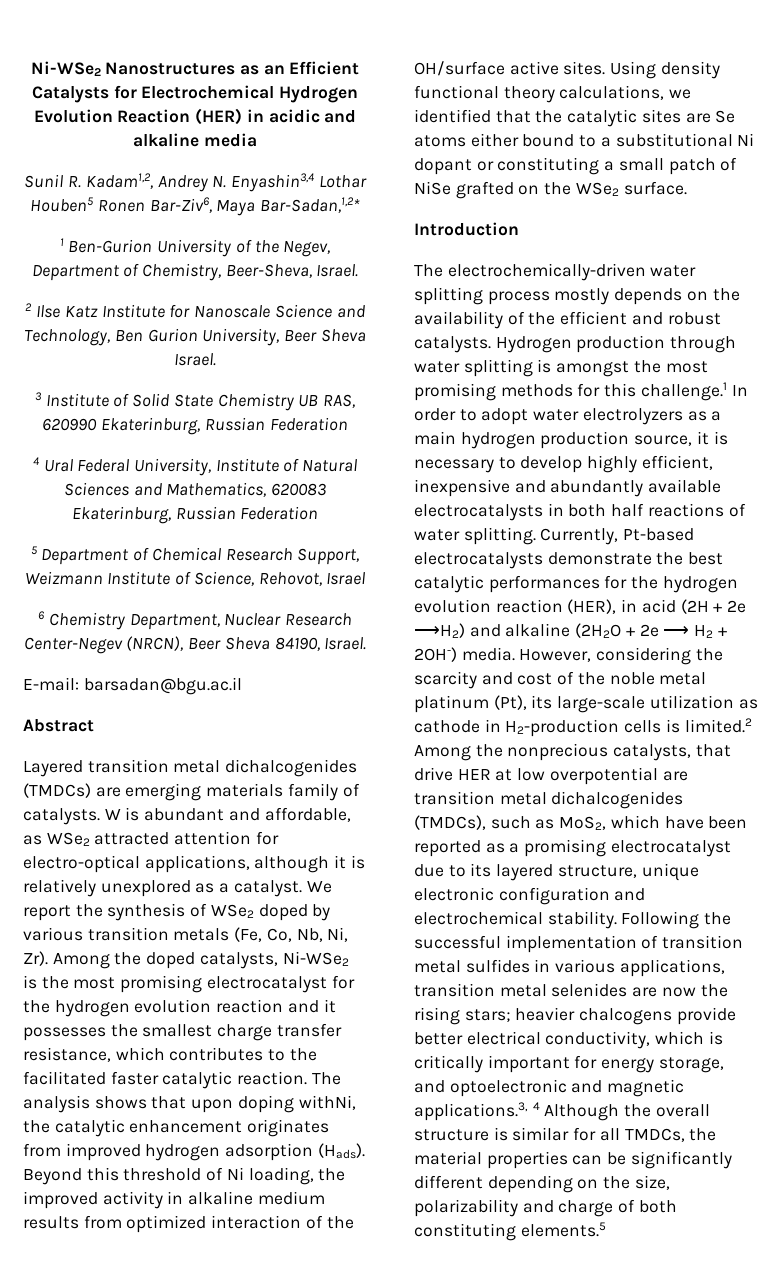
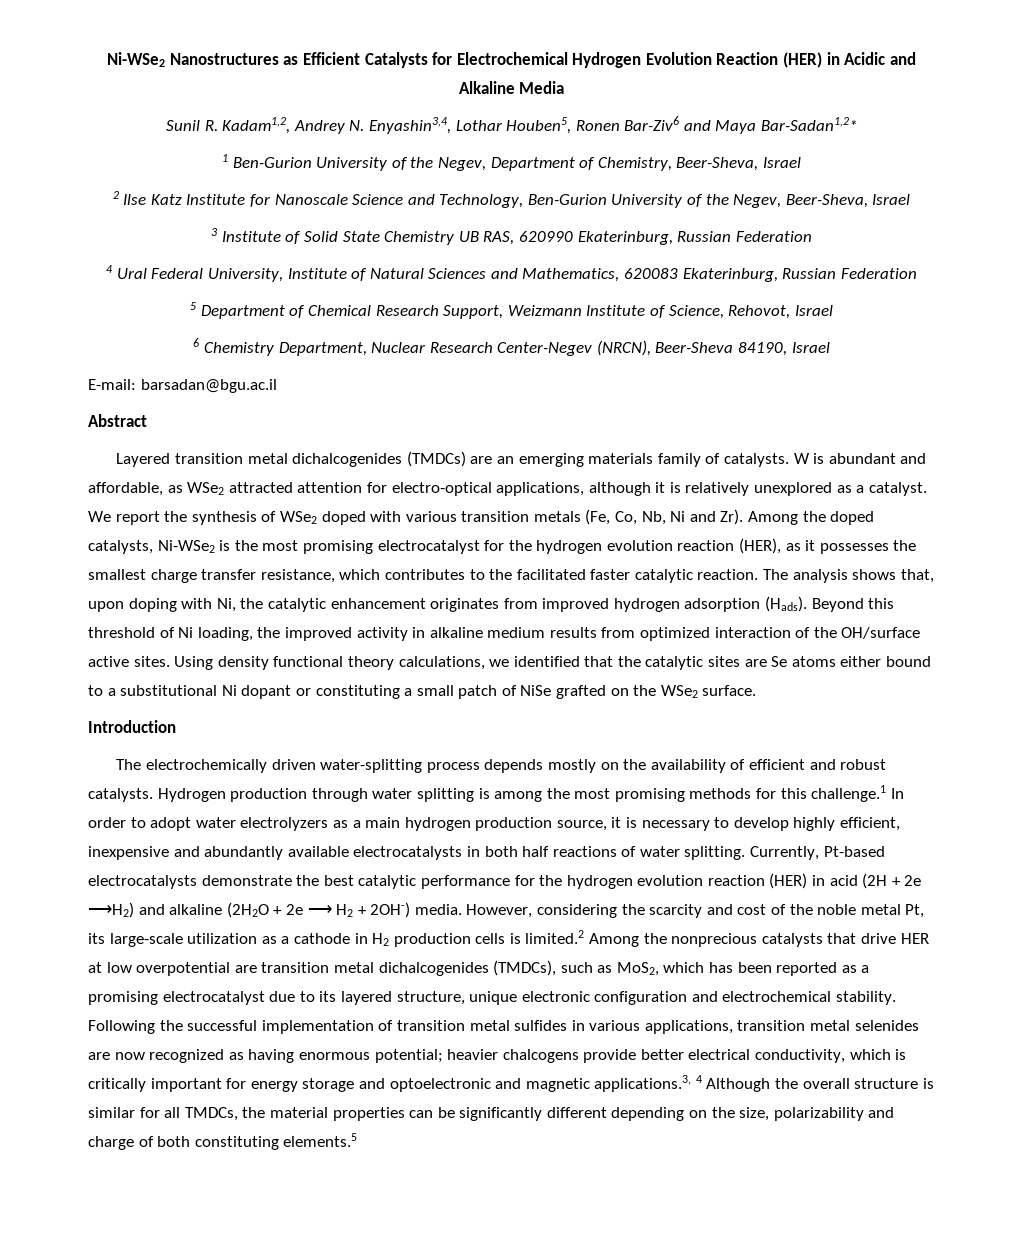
- Ni-WSe2 Nanostructures as an Efficient Catalysts for Electrochemical Hydrogen Evolution Reaction (HER) in acidic and alkaline media
+ Ni-WSe2 Nanostructures as Efficient Catalysts for Electrochemical Hydrogen Evolution Reaction (HER) in Acidic and Alkaline Media
- Sunil R. Kadam1,2, Andrey N. Enyashin3,4 Lothar Houben5 Ronen Bar-Ziv6, Maya Bar-Sadan,1,2*
+ Sunil R. Kadam1,2, Andrey N. Enyashin3,4, Lothar Houben5, Ronen Bar-Ziv6 and Maya Bar-Sadan1,2*
- 1 Ben-Gurion University of the Negev, Department of Chemistry, Beer-Sheva, Israel.
+ 1 Ben-Gurion University of the Negev, Department of Chemistry, Beer-Sheva, Israel
- 2 Ilse Katz Institute for Nanoscale Science and Technology, Ben Gurion University, Beer Sheva Israel.
+ 2 Ilse Katz Institute for Nanoscale Science and Technology, Ben-Gurion University of the Negev, Beer-Sheva, Israel
- 6 Chemistry Department, Nuclear Research Center-Negev (NRCN), Beer Sheva 84190, Israel.
+ 6 Chemistry Department, Nuclear Research Center-Negev (NRCN), Beer-Sheva 84190, Israel
- Layered transition metal dichalcogenides (TMDCs) are emerging materials family of catalysts.
+ Layered transition metal dichalcogenides (TMDCs) are an emerging materials family of catalysts.
- We report the synthesis of WSe2 doped by various transition metals (Fe, Co, Nb, Ni, Zr). Among the doped catalysts, Ni-WSe2 is the most promising electrocatalyst for the hydrogen evolution reaction and it possesses the smallest charge transfer resistance, which contributes to the facilitated faster catalytic reaction.
+ We report the synthesis of WSe2 doped with various transition metals (Fe, Co, Nb, Ni and Zr). Among the doped catalysts, Ni-WSe2 is the most promising electrocatalyst for the hydrogen evolution reaction (HER), as it possesses the smallest charge transfer resistance, which contributes to the facilitated faster catalytic reaction.
- The analysis shows that upon doping withNi, the catalytic enhancement originates from improved hydrogen adsorption (Hads).
+ The analysis shows that, upon doping with Ni, the catalytic enhancement originates from improved hydrogen adsorption (Hads).
- The electrochemically-driven water splitting process mostly depends on the availability of the efficient and robust catalysts.
+ The electrochemically driven water-splitting process depends mostly on the availability of efficient and robust catalysts.
- Hydrogen production through water splitting is amongst the most promising methods for this challenge.1 In order to adopt water electrolyzers as a main hydrogen production source, it is necessary to develop highly efficient, inexpensive and abundantly available electrocatalysts in both half reactions of water splitting.
+ Hydrogen production through water splitting is among the most promising methods for this challenge.1 In order to adopt water electrolyzers as a main hydrogen production source, it is necessary to develop highly efficient, inexpensive and abundantly available electrocatalysts in both half reactions of water splitting.
- Currently, Pt-based electrocatalysts demonstrate the best catalytic performances for the hydrogen evolution reaction (HER), in acid (2H + 2e ⟶H2) and alkaline (2H2O + 2e ⟶ H2 + 2OH-) media.
+ Currently, Pt-based electrocatalysts demonstrate the best catalytic performance for the hydrogen evolution reaction (HER) in acid (2H + 2e ⟶H2) and alkaline (2H2O + 2e ⟶ H2 + 2OH-) media.
- However, considering the scarcity and cost of the noble metal platinum (Pt), its large-scale utilization as cathode in H2-production cells is limited.2 Among the nonprecious catalysts, that drive HER at low overpotential are transition metal dichalcogenides (TMDCs), such as MoS2, which have been reported as a promising electrocatalyst due to its layered structure, unique electronic configuration and electrochemical stability.
+ However, considering the scarcity and cost of the noble metal Pt, its large-scale utilization as a cathode in H2 production cells is limited.2 Among the nonprecious catalysts that drive HER at low overpotential are transition metal dichalcogenides (TMDCs), such as MoS2, which has been reported as a promising electrocatalyst due to its layered structure, unique electronic configuration and electrochemical stability.
- Following the successful implementation of transition metal sulfides in various applications, transition metal selenides are now the rising stars;
+ Following the successful implementation of transition metal sulfides in various applications, transition metal selenides are now recognized as having enormous potential;
- heavier chalcogens provide better electrical conductivity, which is critically important for energy storage, and optoelectronic and magnetic applications.3, 4 Although the overall structure is similar for all TMDCs, the material properties can be significantly different depending on the size, polarizability and charge of both constituting elements.5
+ heavier chalcogens provide better electrical conductivity, which is critically important for energy storage and optoelectronic and magnetic applications.3, 4 Although the overall structure is similar for all TMDCs, the material properties can be significantly different depending on the size, polarizability and charge of both constituting elements.5

